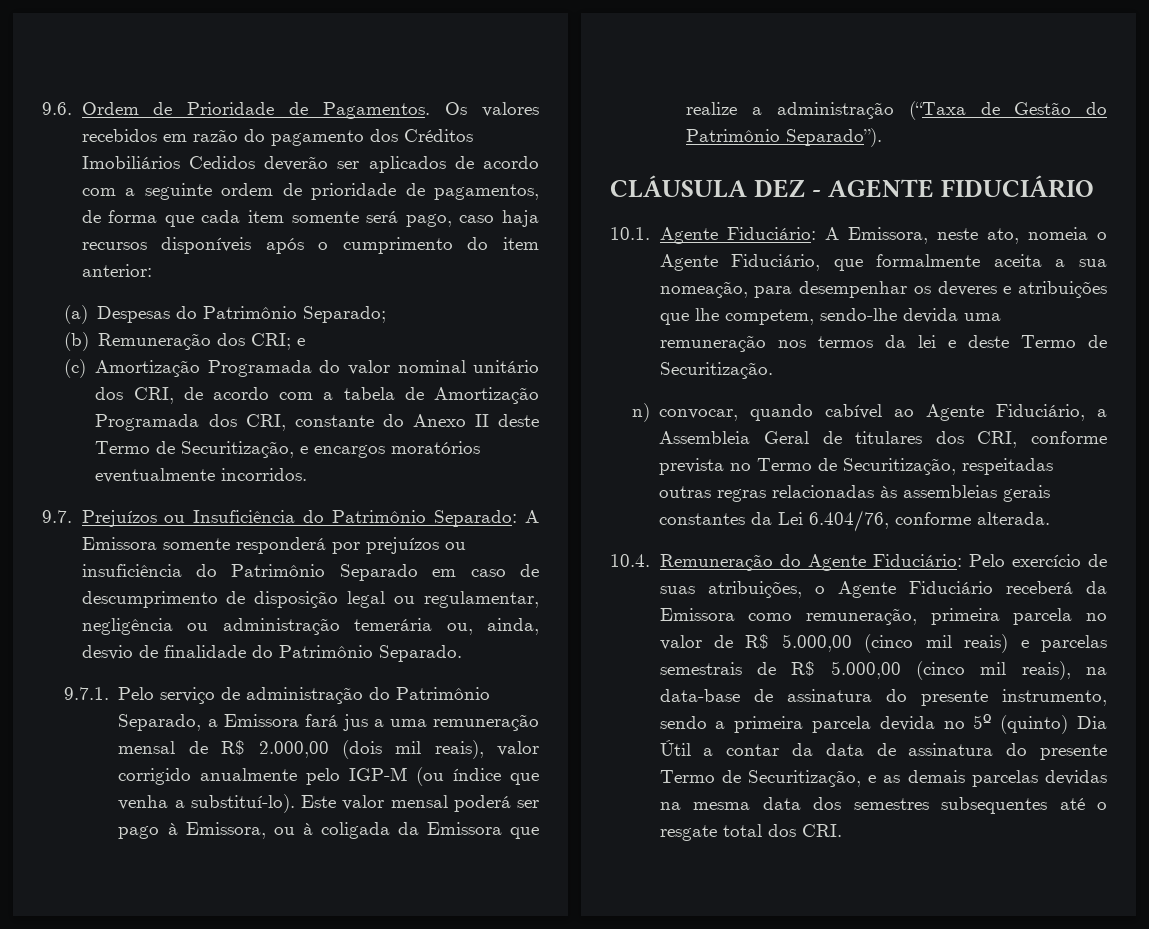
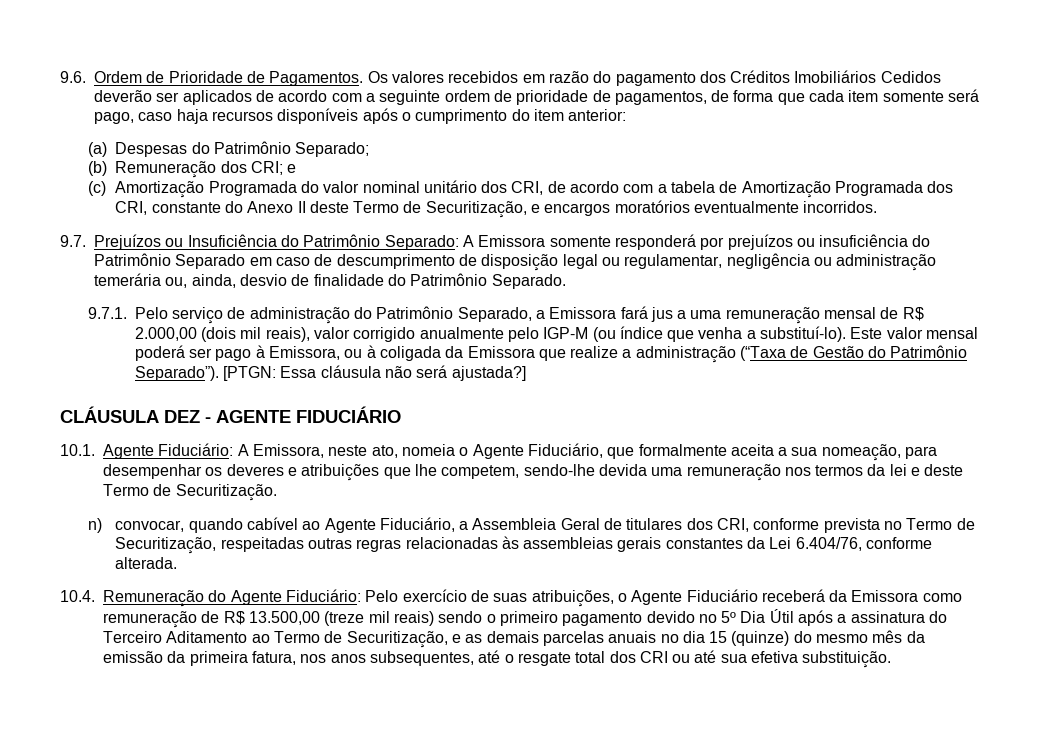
+ [PTGN: Essa cláusula não será ajustada?]
- 10.4. Remuneração do Agente Fiduciário: Pelo exercício de suas atribuições, o Agente Fiduciário receberá da Emissora como remuneração, primeira parcela no valor de R$ 5.000,00 (cinco mil reais) e parcelas semestrais de R$ 5.000,00 (cinco mil reais), na data-base de assinatura do presente instrumento, sendo a primeira parcela devida no 5º (quinto) Dia Útil a contar da data de assinatura do presente Termo de Securitização, e as demais parcelas devidas na mesma data dos semestres subsequentes até o resgate total dos CRI.
+ 10.4. Remuneração do Agente Fiduciário: Pelo exercício de suas atribuições, o Agente Fiduciário receberá da Emissora como remuneração de R$ 13.500,00 (treze mil reais) sendo o primeiro pagamento devido no 5º Dia Útil após a assinatura do Terceiro Aditamento ao Termo de Securitização, e as demais parcelas anuais no dia 15 (quinze) do mesmo mês da emissão da primeira fatura, nos anos subsequentes, até o resgate total dos CRI ou até sua efetiva substituição.

